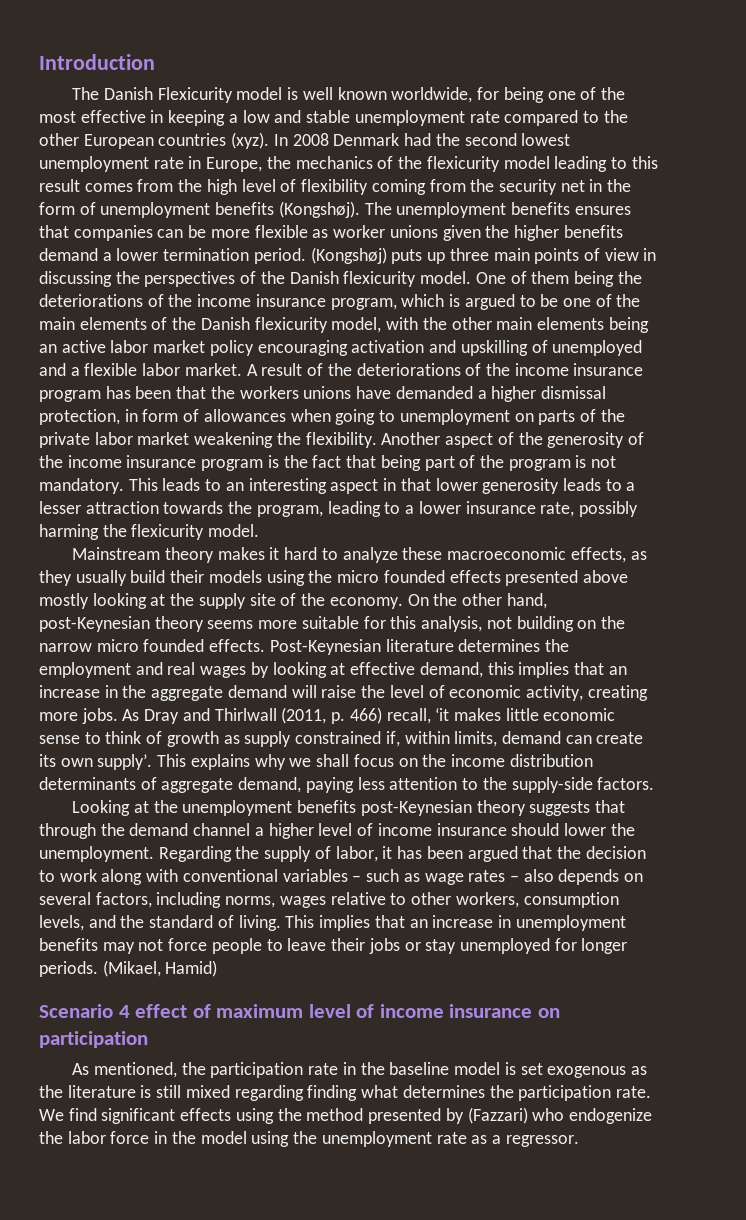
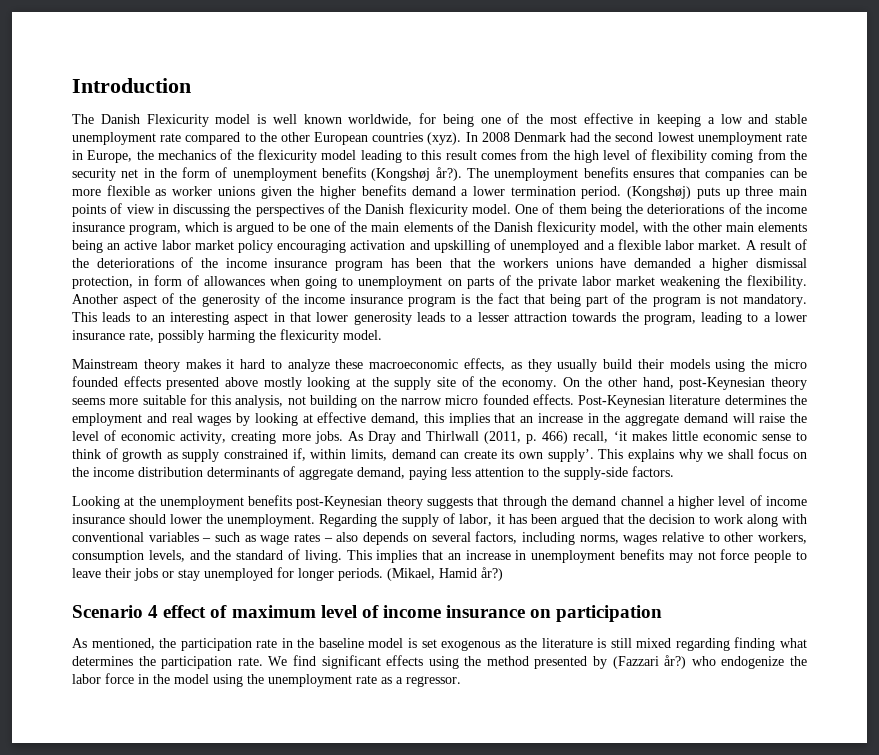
- In 2008 Denmark had the second lowest unemployment rate in Europe, the mechanics of the flexicurity model leading to this result comes from the high level of flexibility coming from the security net in the form of unemployment benefits (Kongshøj).
+ In 2008 Denmark had the second lowest unemployment rate in Europe, the mechanics of the flexicurity model leading to this result comes from the high level of flexibility coming from the security net in the form of unemployment benefits (Kongshøj år?).
- (Mikael, Hamid)
+ (Mikael, Hamid år?)
- We find significant effects using the method presented by (Fazzari) who endogenize the labor force in the model using the unemployment rate as a regressor.
+ We find significant effects using the method presented by (Fazzari år?) who endogenize the labor force in the model using the unemployment rate as a regressor.

